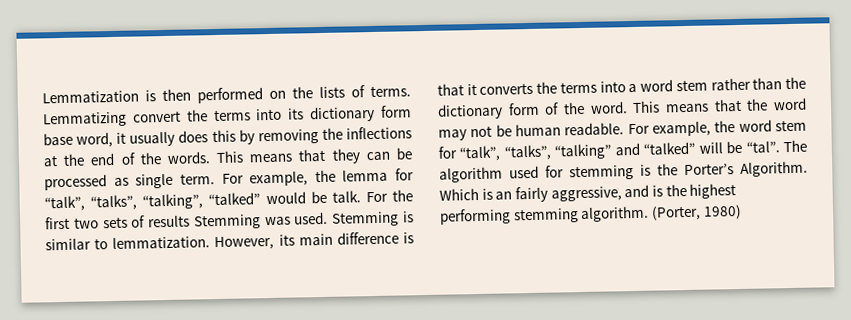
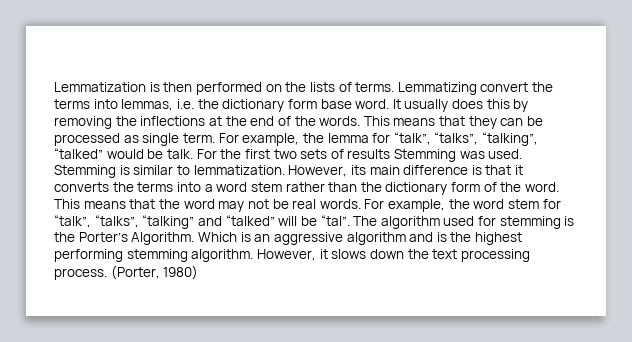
- Lemmatizing convert the terms into its dictionary form base word, it usually does this by removing the inflections at the end of the words.
+ Lemmatizing convert the terms into lemmas, i.e. the dictionary form base word. It usually does this by removing the inflections at the end of the words.
- This means that the word may not be human readable.
+ This means that the word may not be real words.
- Which is an fairly aggressive, and is the highest performing stemming algorithm.
+ Which is an aggressive algorithm and is the highest performing stemming algorithm.
+ However, it slows down the text processing process.

